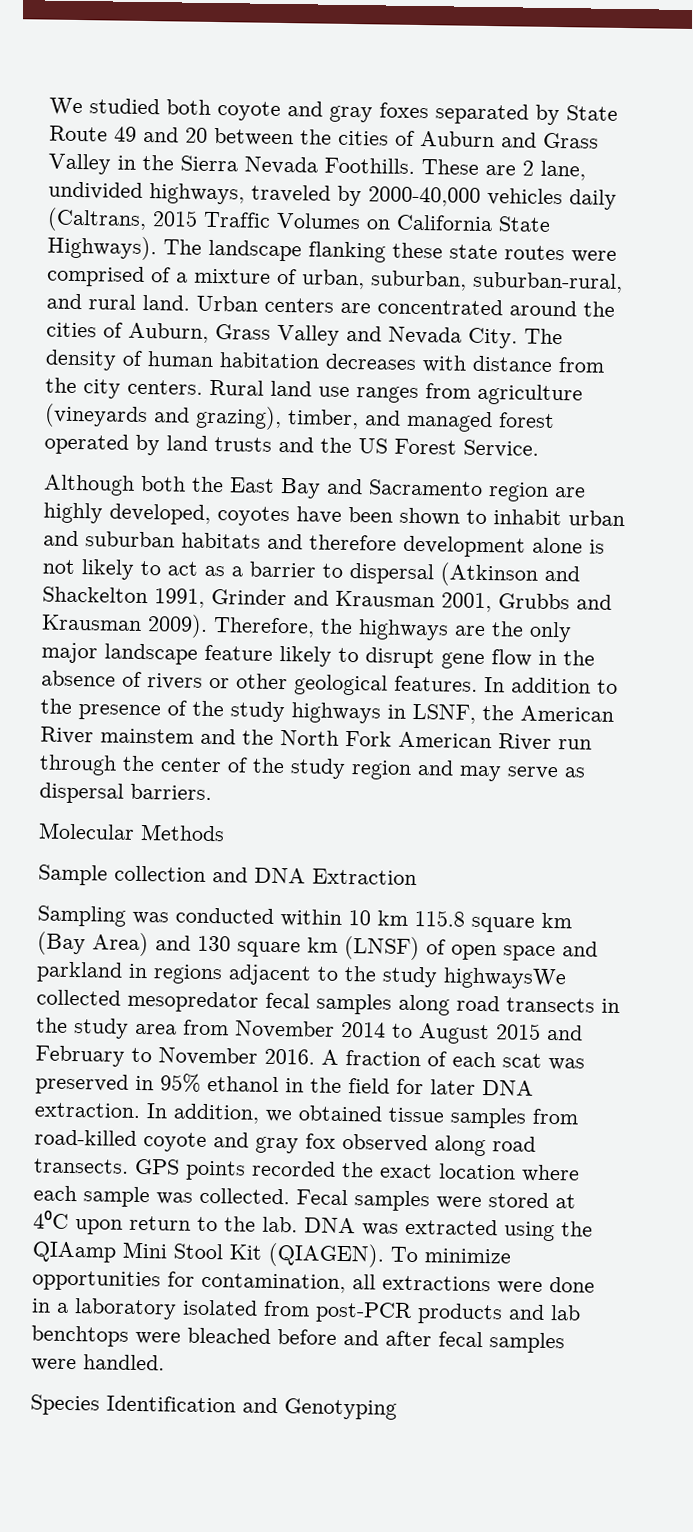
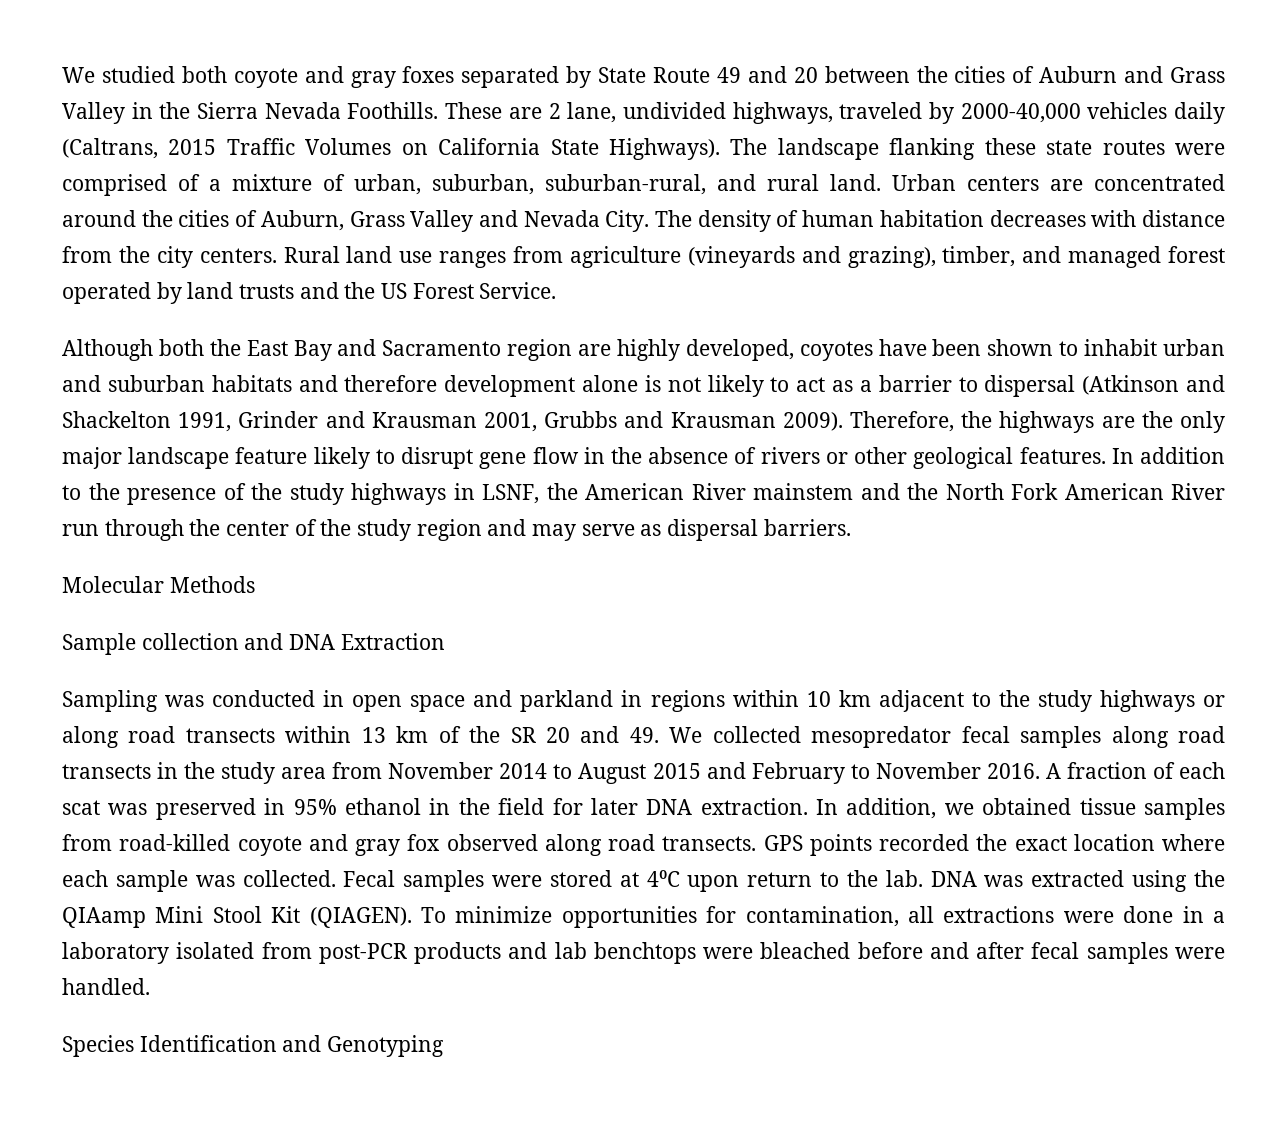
- Sampling was conducted within 10 km 115.8 square km (Bay Area) and 130 square km (LNSF) of open space and parkland in regions adjacent to the study highwaysWe collected mesopredator fecal samples along road transects in the study area from November 2014 to August 2015 and February to November 2016.
+ Sampling was conducted in open space and parkland in regions within 10 km adjacent to the study highways or along road transects within 13 km of the SR 20 and 49. We collected mesopredator fecal samples along road transects in the study area from November 2014 to August 2015 and February to November 2016.

